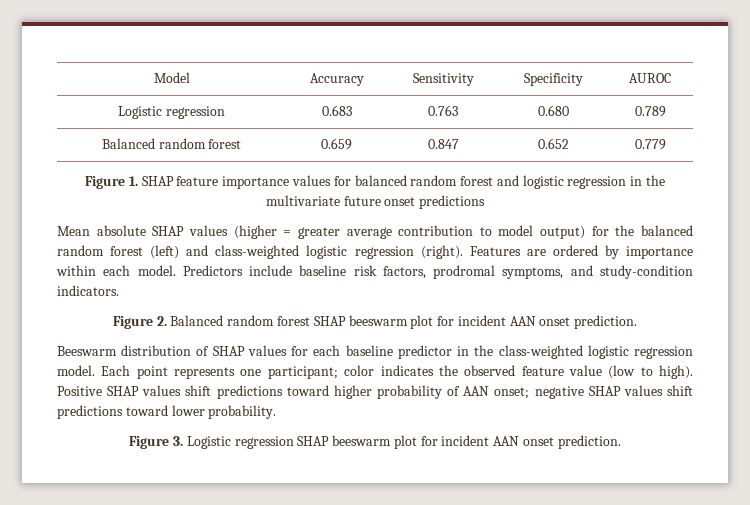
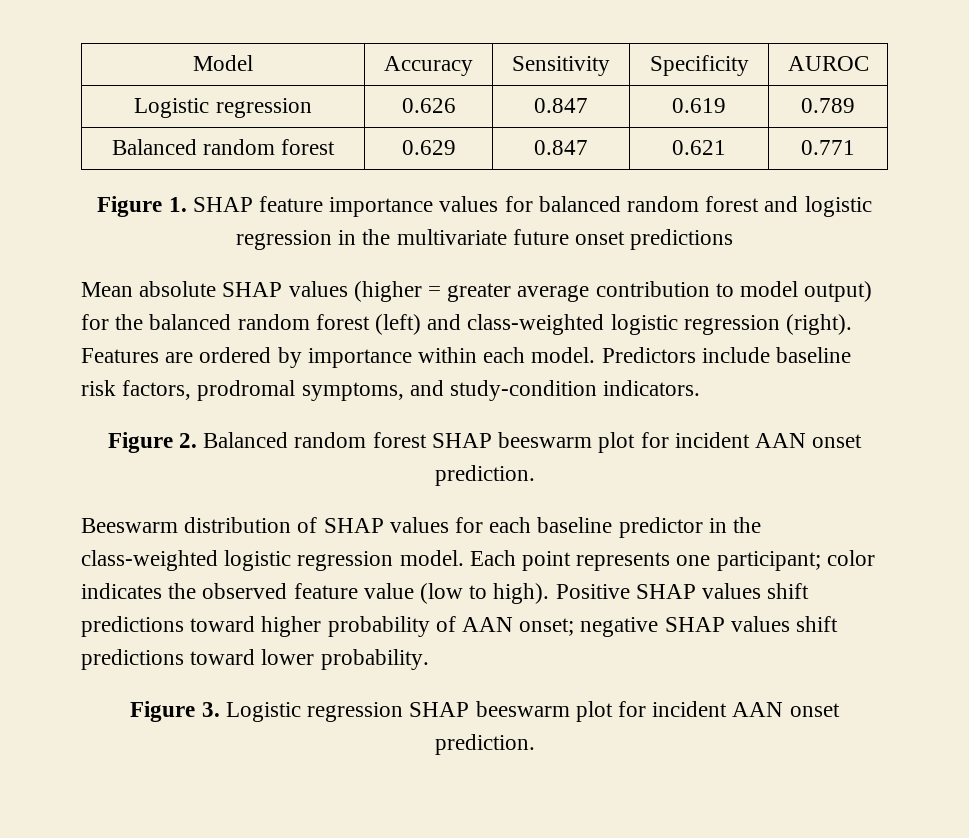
- Logistic regression | 0.683 | 0.763 | 0.680 | 0.789
+ Logistic regression | 0.626 | 0.847 | 0.619 | 0.789
- Balanced random forest | 0.659 | 0.847 | 0.652 | 0.779
+ Balanced random forest | 0.629 | 0.847 | 0.621 | 0.771

